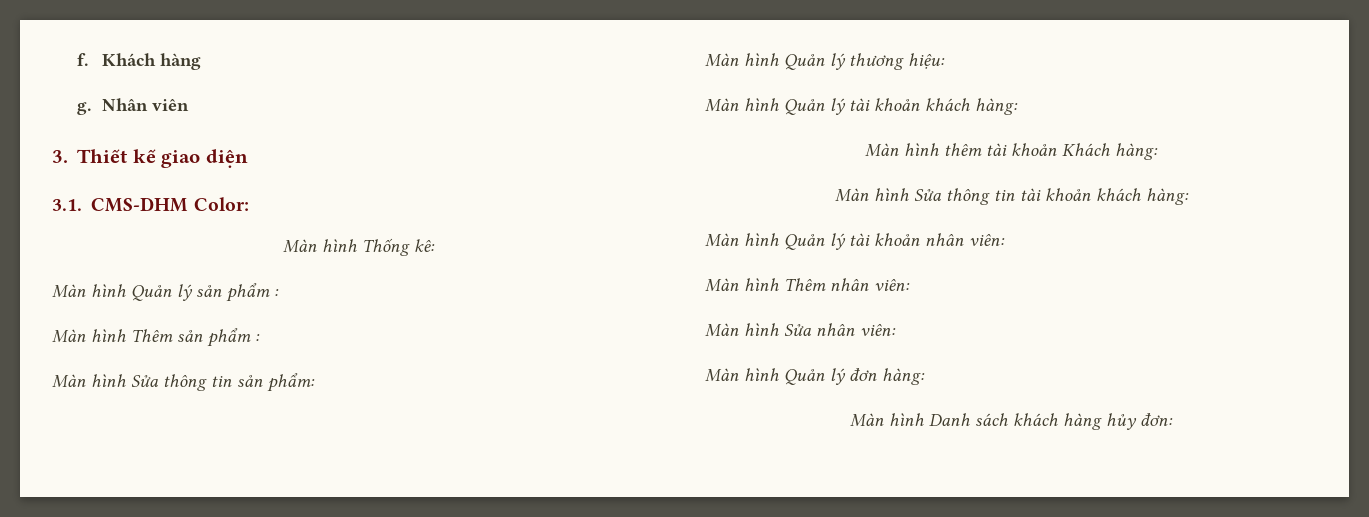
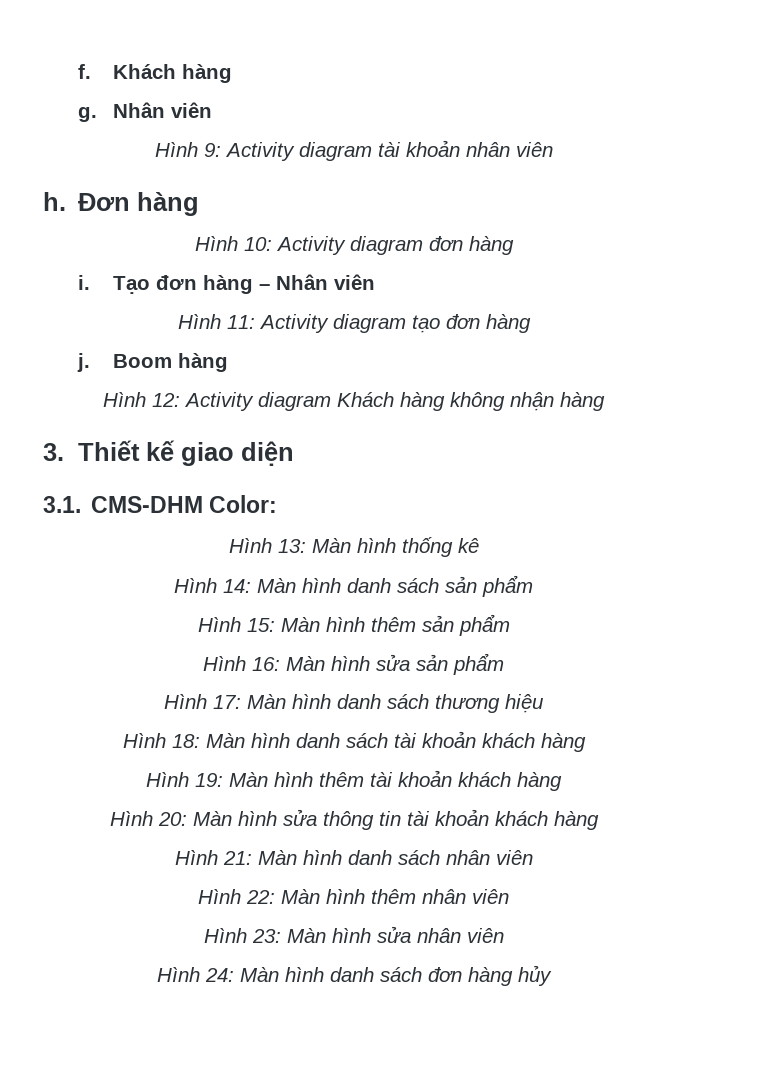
+ Hình 9: Activity diagram tài khoản nhân viên
+ h. Đơn hàng
+ Hình 10: Activity diagram đơn hàng
+ i. Tạo đơn hàng – Nhân viên
+ Hình 11: Activity diagram tạo đơn hàng
+ j. Boom hàng
+ Hình 12: Activity diagram Khách hàng không nhận hàng
- Màn hình Thống kê:
- Màn hình Quản lý sản phẩm :
- Màn hình Thêm sản phẩm :
- Màn hình Sửa thông tin sản phẩm:
- Màn hình Quản lý thương hiệu:
- Màn hình Quản lý tài khoản khách hàng:
- Màn hình thêm tài khoản Khách hàng:
- Màn hình Sửa thông tin tài khoản khách hàng:
- Màn hình Quản lý tài khoản nhân viên:
- Màn hình Thêm nhân viên:
- Màn hình Sửa nhân viên:
- Màn hình Quản lý đơn hàng:
- Màn hình Danh sách khách hàng hủy đơn:
+ Hình 13: Màn hình thống kê
+ Hình 14: Màn hình danh sách sản phẩm
+ Hình 15: Màn hình thêm sản phẩm
+ Hình 16: Màn hình sửa sản phẩm
+ Hình 17: Màn hình danh sách thương hiệu
+ Hình 18: Màn hình danh sách tài khoản khách hàng
+ Hình 19: Màn hình thêm tài khoản khách hàng
+ Hình 20: Màn hình sửa thông tin tài khoản khách hàng
+ Hình 21: Màn hình danh sách nhân viên
+ Hình 22: Màn hình thêm nhân viên
+ Hình 23: Màn hình sửa nhân viên
+ Hình 24: Màn hình danh sách đơn hàng hủy

